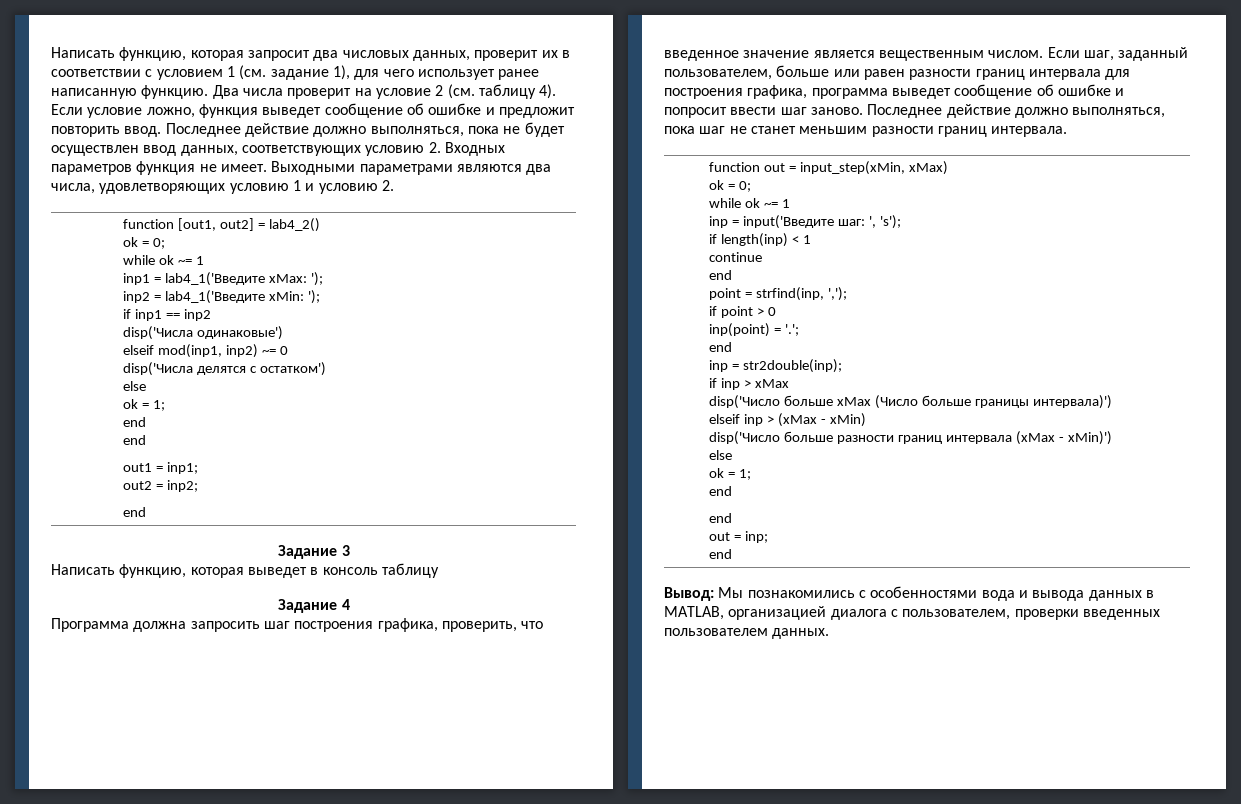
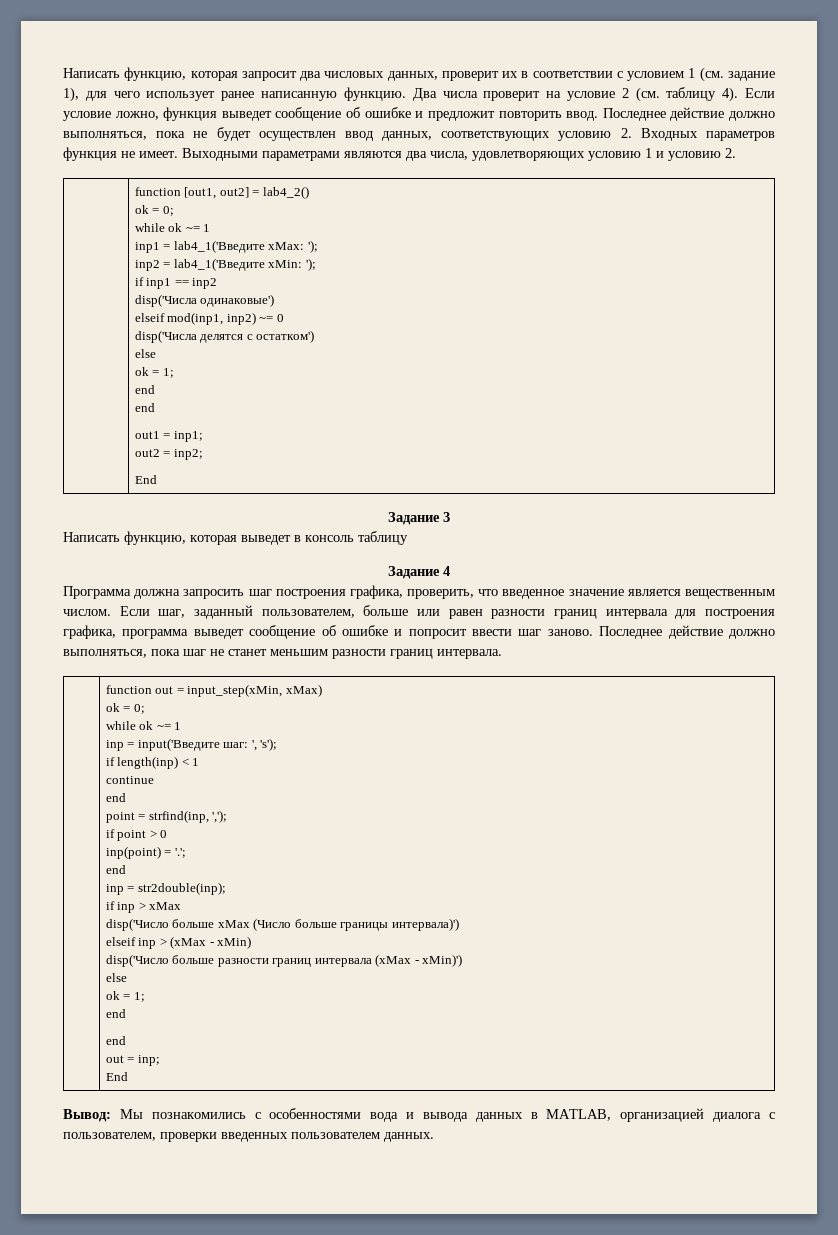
  out2 = inp2;
- end
+ End
  out = inp;
- end
+ End

